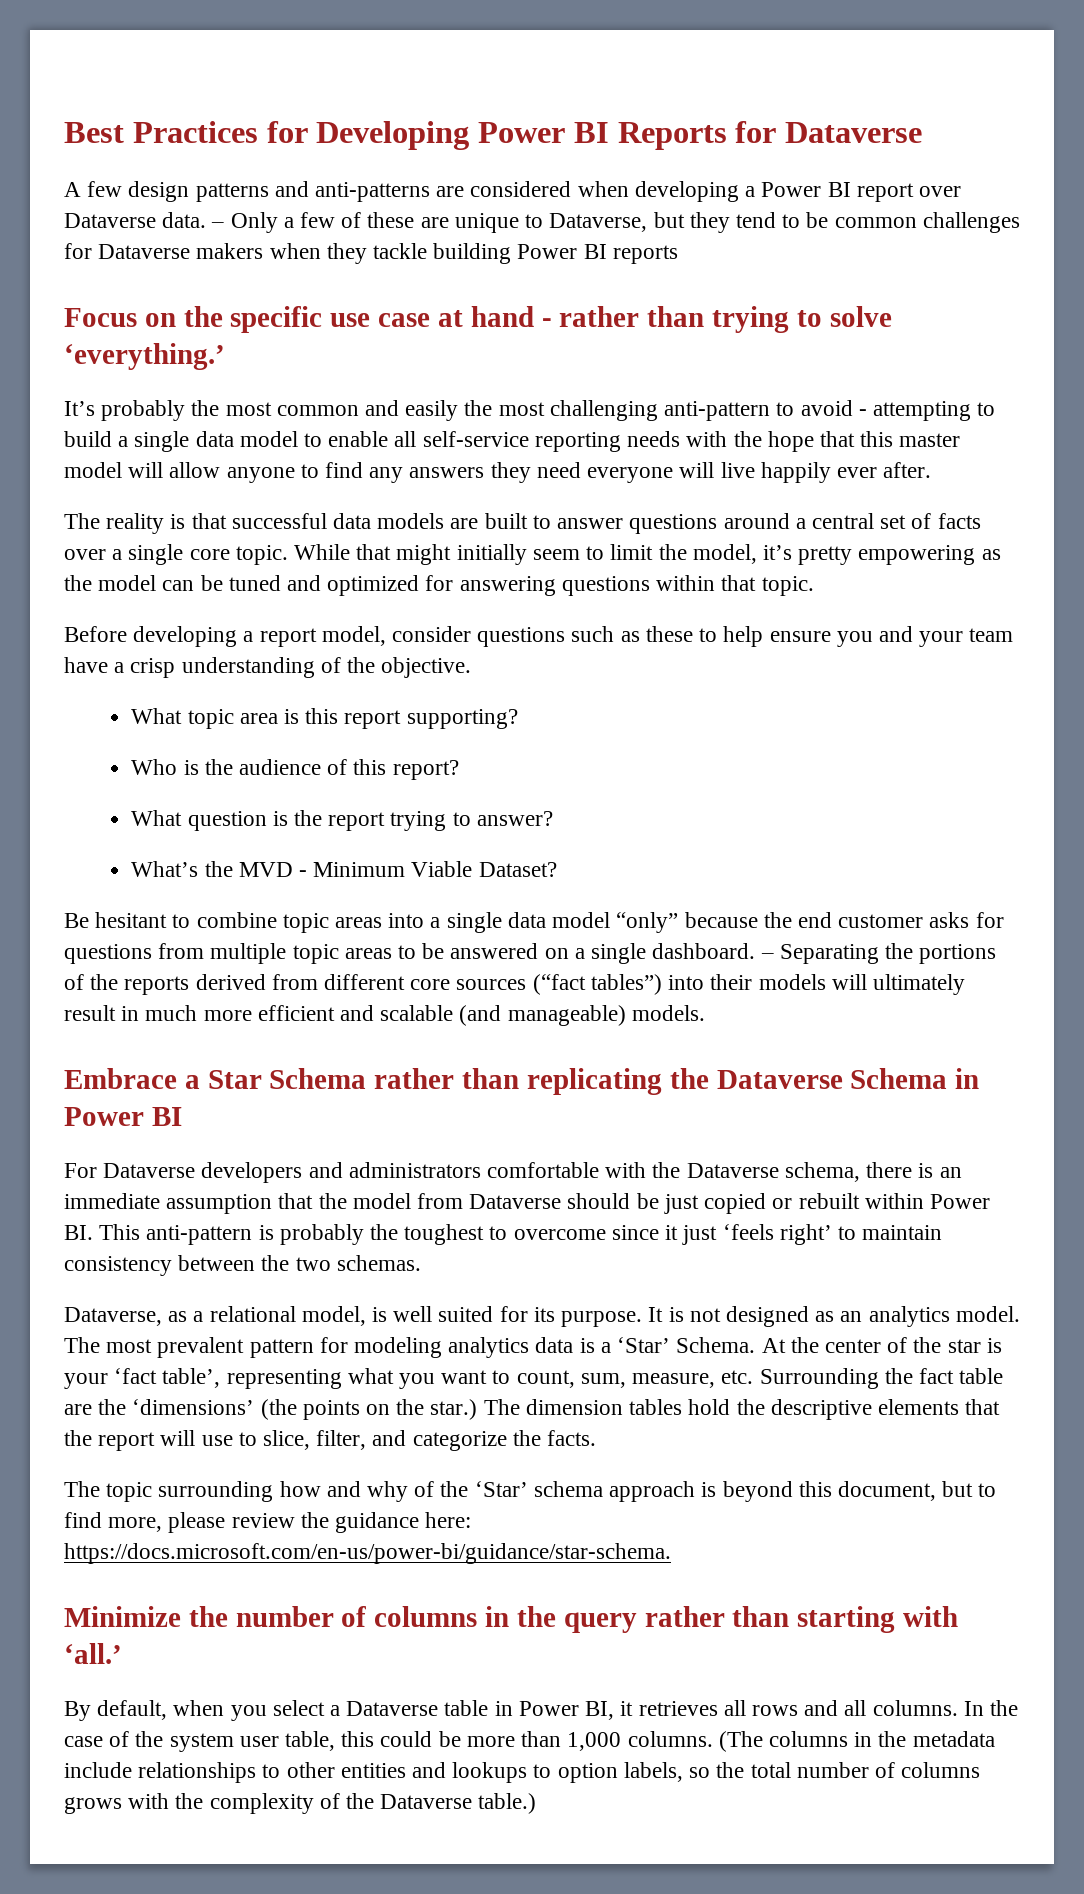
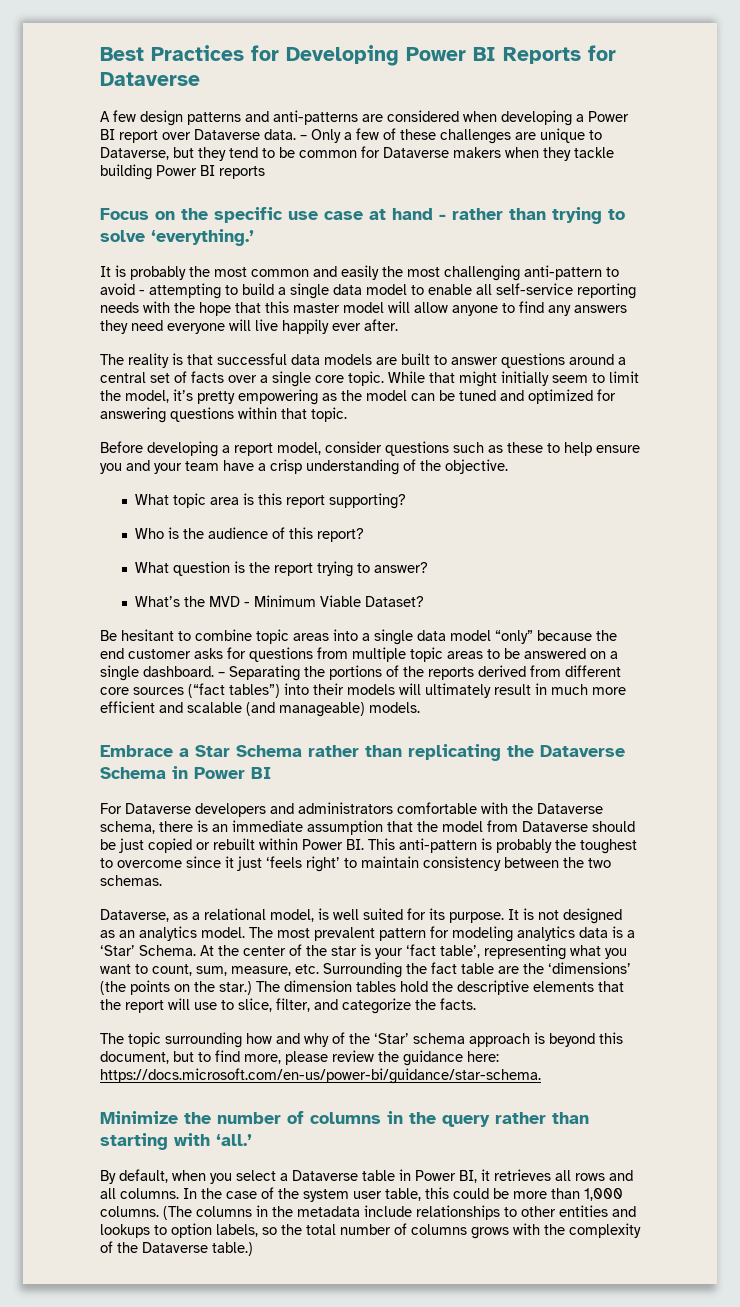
- – Only a few of these are unique to Dataverse, but they tend to be common challenges for Dataverse makers when they tackle building Power BI reports
+ – Only a few of these challenges are unique to Dataverse, but they tend to be common for Dataverse makers when they tackle building Power BI reports
- It’s probably the most common and easily the most challenging anti-pattern to avoid - attempting to build a single data model to enable all self-service reporting needs with the hope that this master model will allow anyone to find any answers they need everyone will live happily ever after.
+ It is probably the most common and easily the most challenging anti-pattern to avoid - attempting to build a single data model to enable all self-service reporting needs with the hope that this master model will allow anyone to find any answers they need everyone will live happily ever after.

